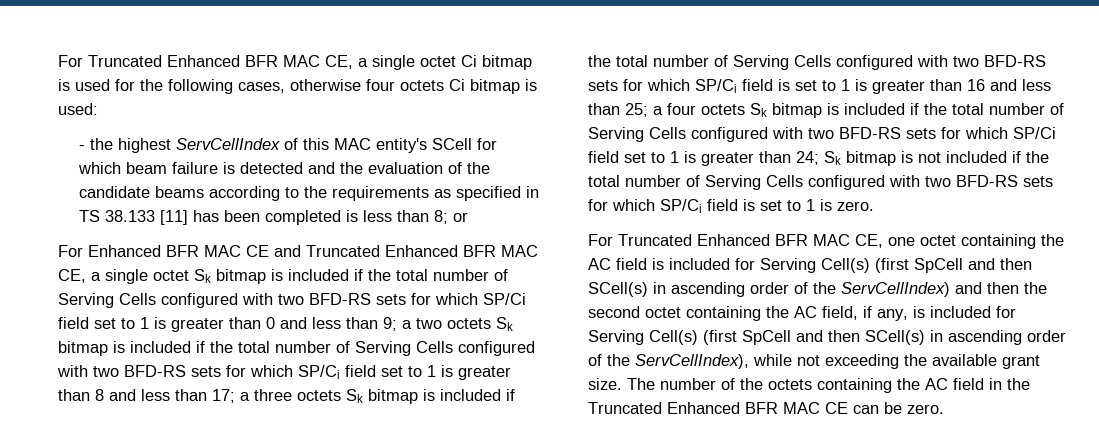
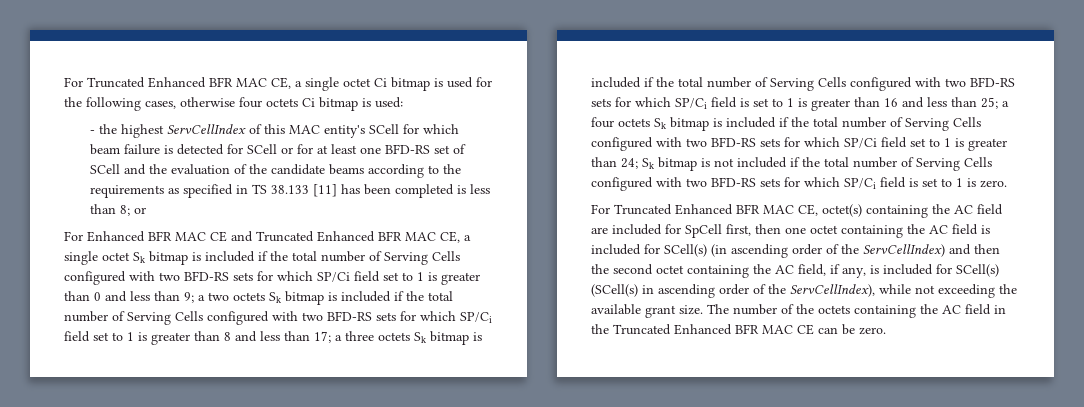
- - the highest ServCellIndex of this MAC entity's SCell for which beam failure is detected and the evaluation of the candidate beams according to the requirements as specified in TS 38.133 [11] has been completed is less than 8; or
+ - the highest ServCellIndex of this MAC entity's SCell for which beam failure is detected for SCell or for at least one BFD-RS set of SCell and the evaluation of the candidate beams according to the requirements as specified in TS 38.133 [11] has been completed is less than 8; or
- For Truncated Enhanced BFR MAC CE, one octet containing the AC field is included for Serving Cell(s) (first SpCell and then SCell(s) in ascending order of the ServCellIndex) and then the second octet containing the AC field, if any, is included for Serving Cell(s) (first SpCell and then SCell(s) in ascending order of the ServCellIndex), while not exceeding the available grant size.
+ For Truncated Enhanced BFR MAC CE, octet(s) containing the AC field are included for SpCell first, then one octet containing the AC field is included for SCell(s) (in ascending order of the ServCellIndex) and then the second octet containing the AC field, if any, is included for SCell(s) (SCell(s) in ascending order of the ServCellIndex), while not exceeding the available grant size.

